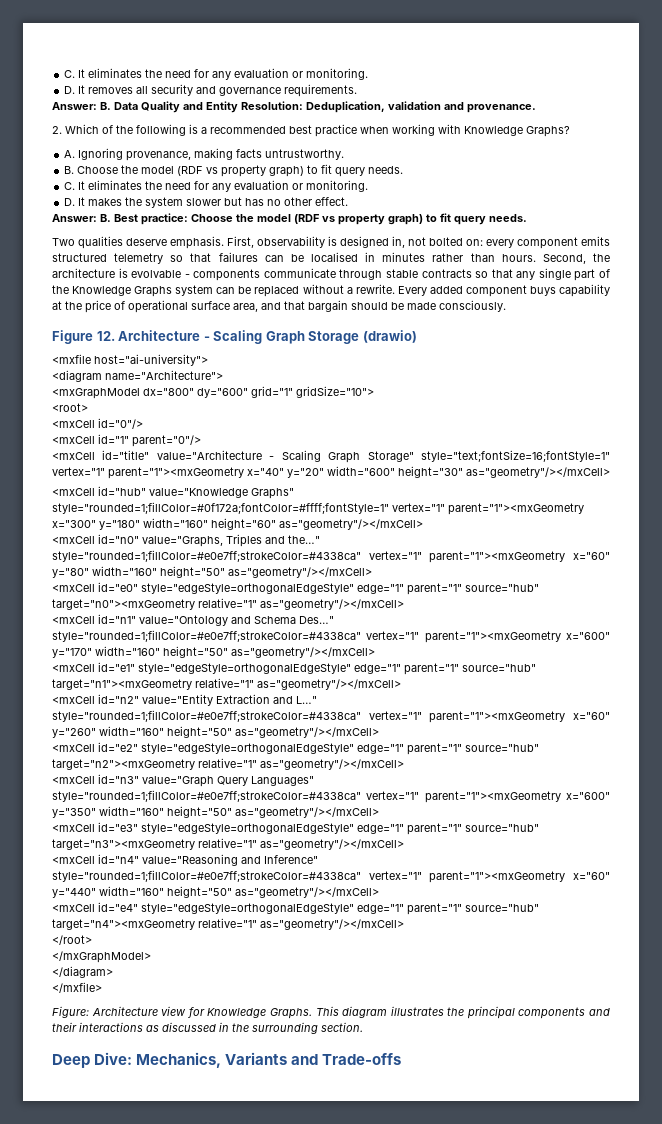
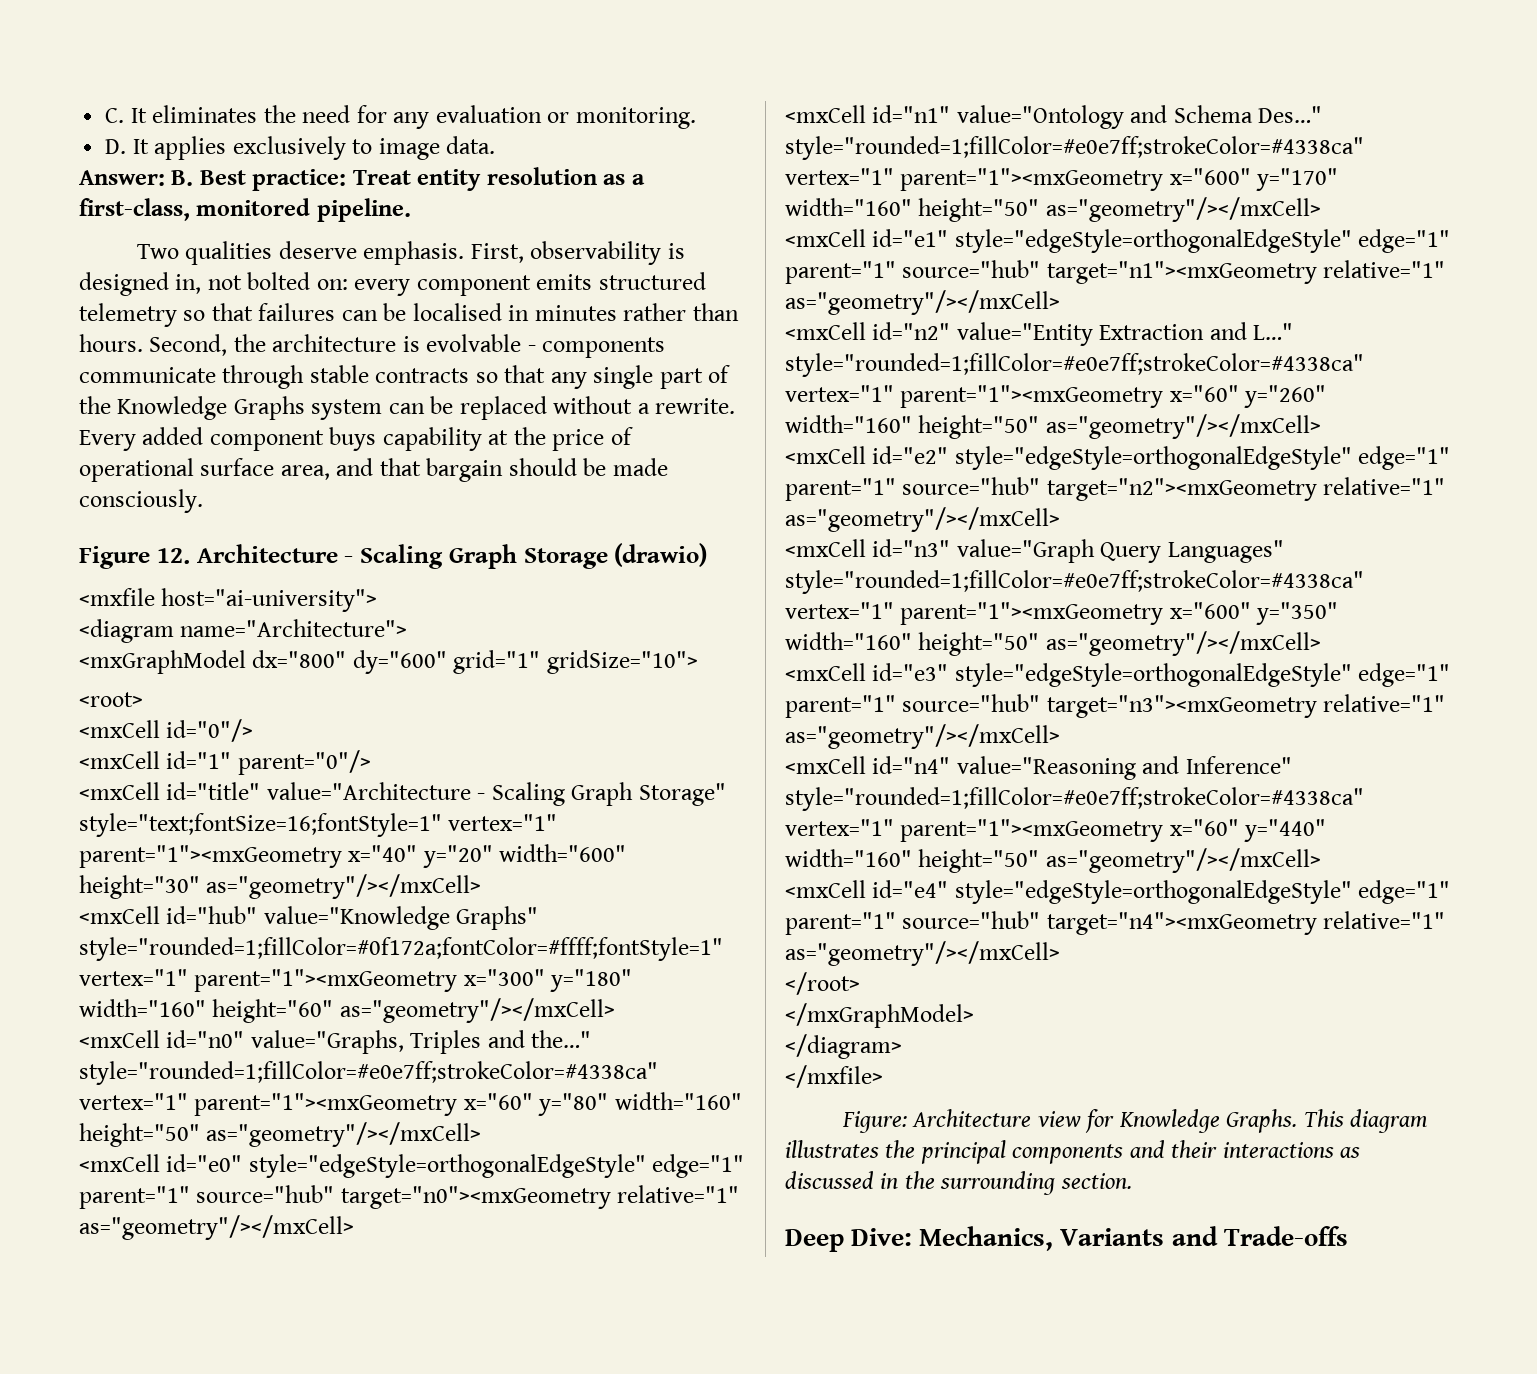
- D. It removes all security and governance requirements.
- Answer: B. Data Quality and Entity Resolution: Deduplication, validation and provenance.
- 2. Which of the following is a recommended best practice when working with Knowledge Graphs?
- A. Ignoring provenance, making facts untrustworthy.
- B. Choose the model (RDF vs property graph) to fit query needs.
- C. It eliminates the need for any evaluation or monitoring.
- D. It makes the system slower but has no other effect.
- Answer: B. Best practice: Choose the model (RDF vs property graph) to fit query needs.
+ D. It applies exclusively to image data.
+ Answer: B. Best practice: Treat entity resolution as a first-class, monitored pipeline.

